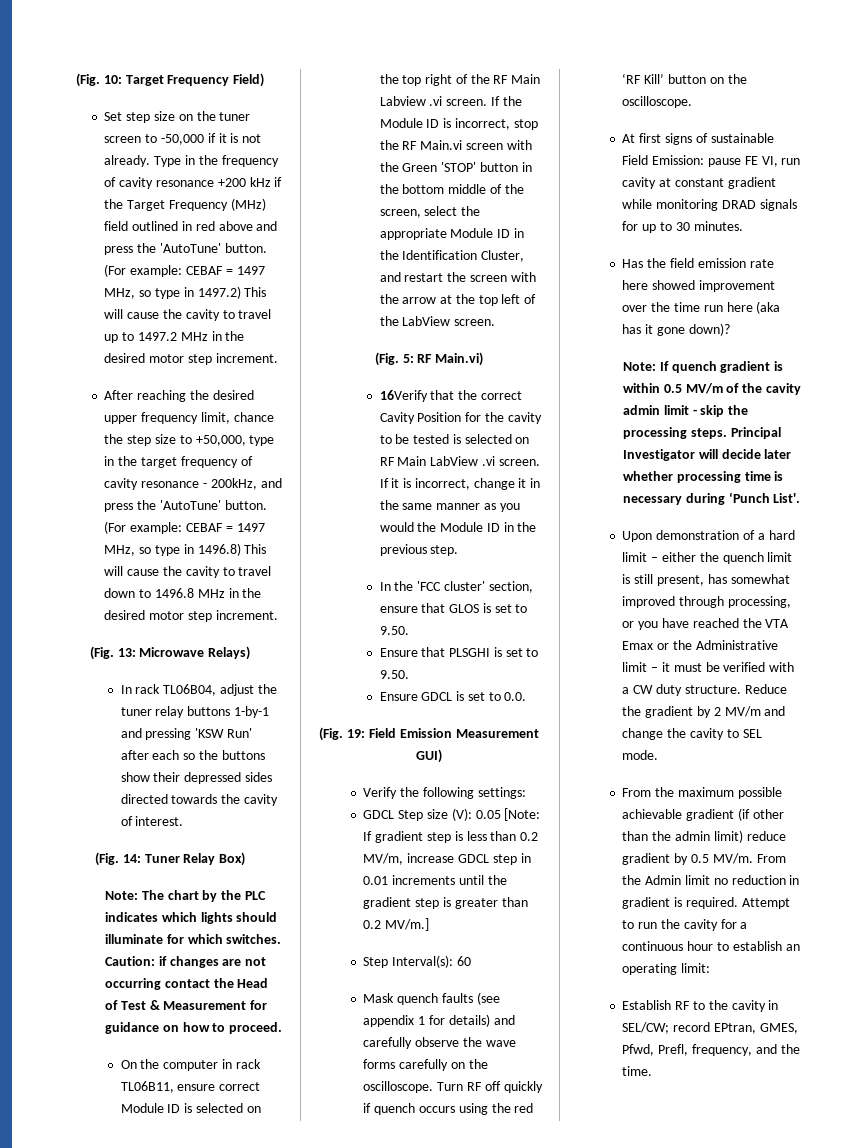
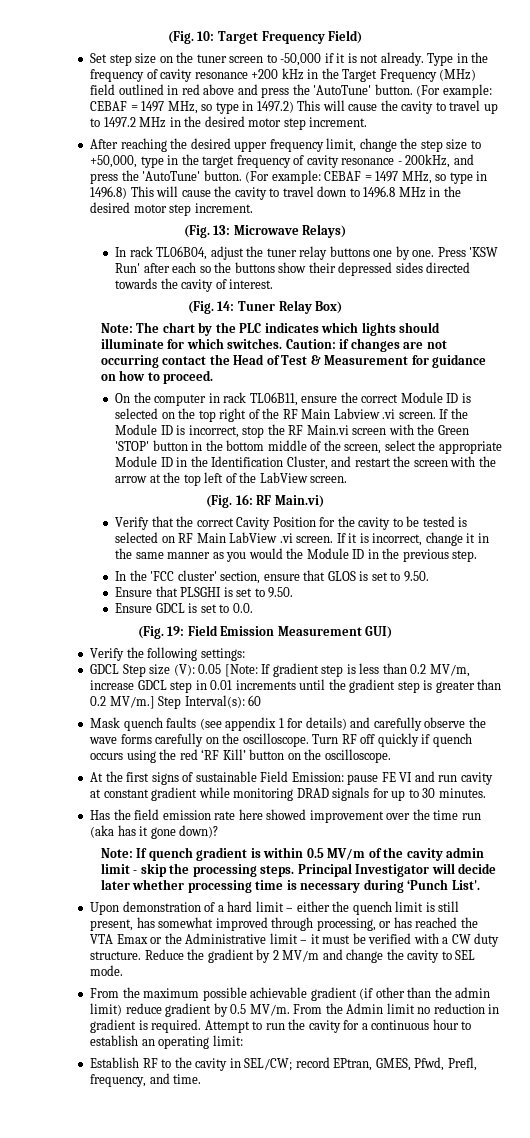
- Type in the frequency of cavity resonance +200 kHz if the Target Frequency (MHz) field outlined in red above and press the 'AutoTune' button.
+ Type in the frequency of cavity resonance +200 kHz in the Target Frequency (MHz) field outlined in red above and press the 'AutoTune' button.
- After reaching the desired upper frequency limit, chance the step size to +50,000, type in the target frequency of cavity resonance - 200kHz, and press the 'AutoTune' button.
+ After reaching the desired upper frequency limit, change the step size to +50,000, type in the target frequency of cavity resonance - 200kHz, and press the 'AutoTune' button.
- In rack TL06B04, adjust the tuner relay buttons 1-by-1 and pressing 'KSW Run' after each so the buttons show their depressed sides directed towards the cavity of interest.
+ In rack TL06B04, adjust the tuner relay buttons one by one. Press 'KSW Run' after each so the buttons show their depressed sides directed towards the cavity of interest.
- On the computer in rack TL06B11, ensure correct Module ID is selected on the top right of the RF Main Labview .vi screen.
+ On the computer in rack TL06B11, ensure the correct Module ID is selected on the top right of the RF Main Labview .vi screen.
- (Fig. 5: RF Main.vi)
+ (Fig. 16: RF Main.vi)
- 16Verify that the correct Cavity Position for the cavity to be tested is selected on RF Main LabView .vi screen.
+ Verify that the correct Cavity Position for the cavity to be tested is selected on RF Main LabView .vi screen.
- GDCL Step size (V): 0.05 [Note: If gradient step is less than 0.2 MV/m, increase GDCL step in 0.01 increments until the gradient step is greater than 0.2 MV/m.]
- Step Interval(s): 60
+ GDCL Step size (V): 0.05 [Note: If gradient step is less than 0.2 MV/m, increase GDCL step in 0.01 increments until the gradient step is greater than 0.2 MV/m.] Step Interval(s): 60
- At first signs of sustainable Field Emission: pause FE VI, run cavity at constant gradient while monitoring DRAD signals for up to 30 minutes.
+ At the first signs of sustainable Field Emission: pause FE VI and run cavity at constant gradient while monitoring DRAD signals for up to 30 minutes.
- Has the field emission rate here showed improvement over the time run here (aka has it gone down)?
+ Has the field emission rate here showed improvement over the time run (aka has it gone down)?
- Upon demonstration of a hard limit – either the quench limit is still present, has somewhat improved through processing, or you have reached the VTA Emax or the Administrative limit – it must be verified with a CW duty structure.
+ Upon demonstration of a hard limit – either the quench limit is still present, has somewhat improved through processing, or has reached the VTA Emax or the Administrative limit – it must be verified with a CW duty structure.
- Establish RF to the cavity in SEL/CW; record EPtran, GMES, Pfwd, Prefl, frequency, and the time.
+ Establish RF to the cavity in SEL/CW; record EPtran, GMES, Pfwd, Prefl, frequency, and time.

